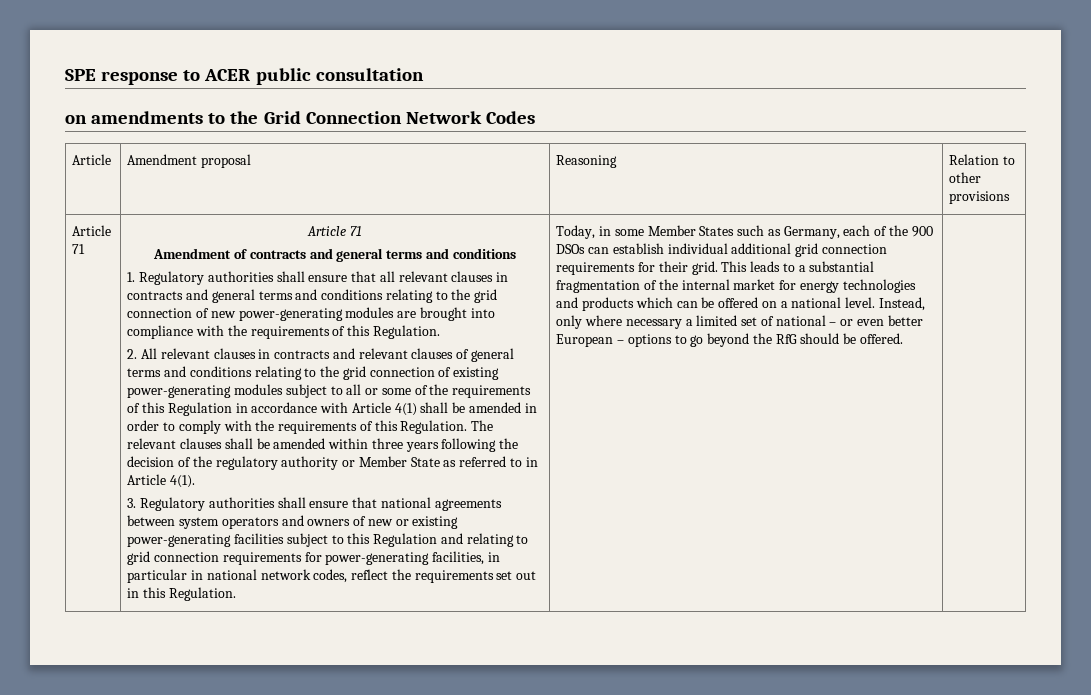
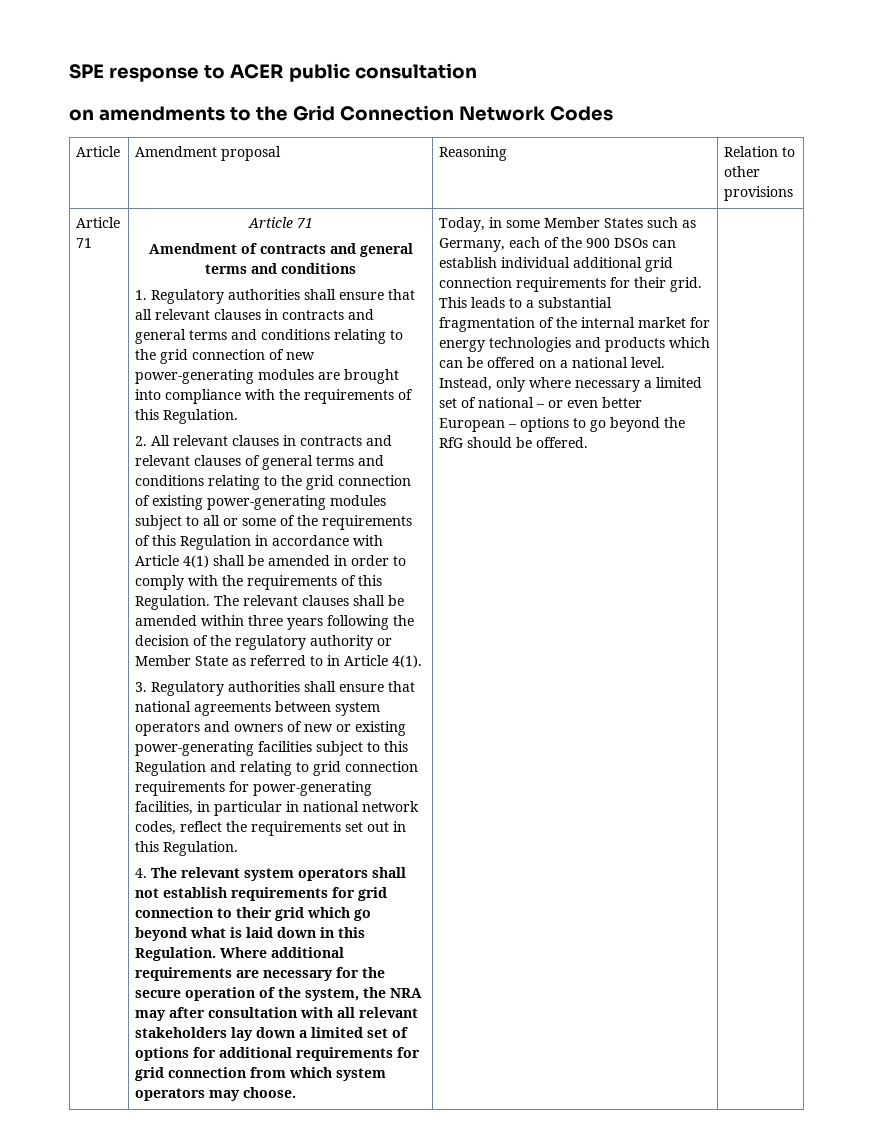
+ 4. The relevant system operators shall not establish requirements for grid connection to their grid which go beyond what is laid down in this Regulation. Where additional requirements are necessary for the secure operation of the system, the NRA may after consultation with all relevant stakeholders lay down a limited set of options for additional requirements for grid connection from which system operators may choose.

